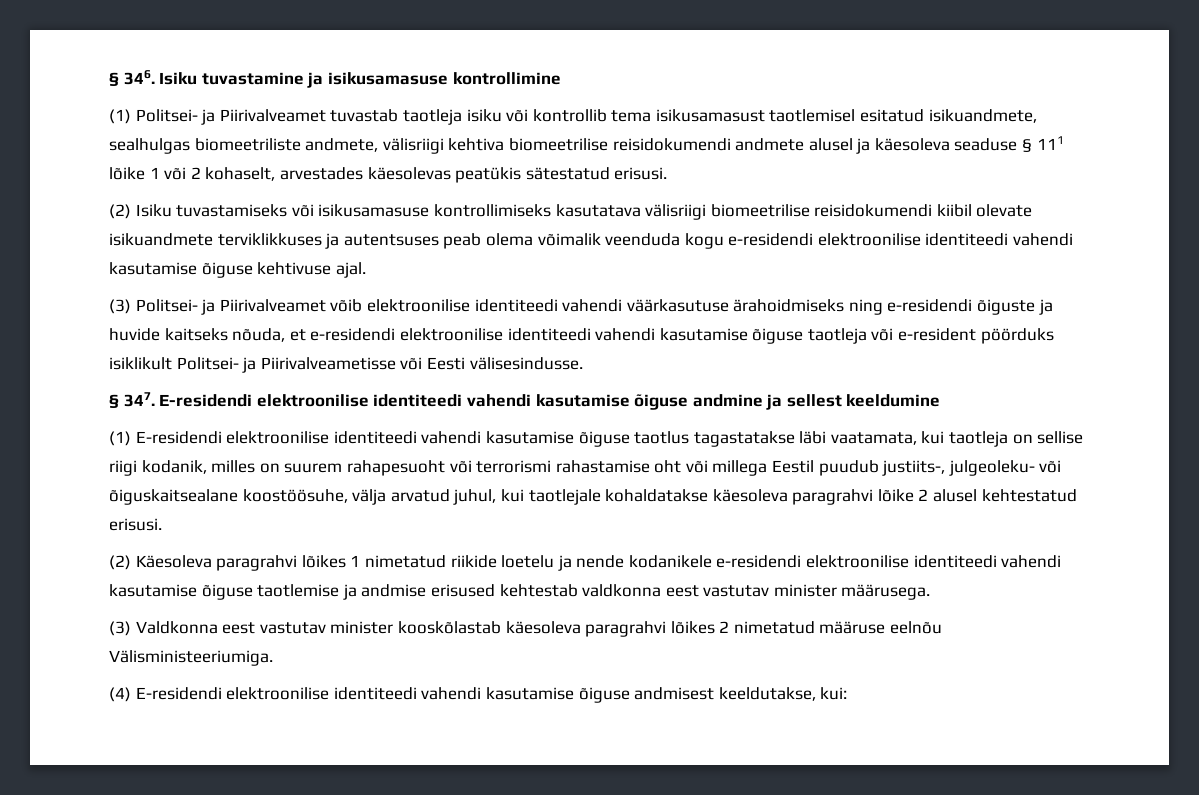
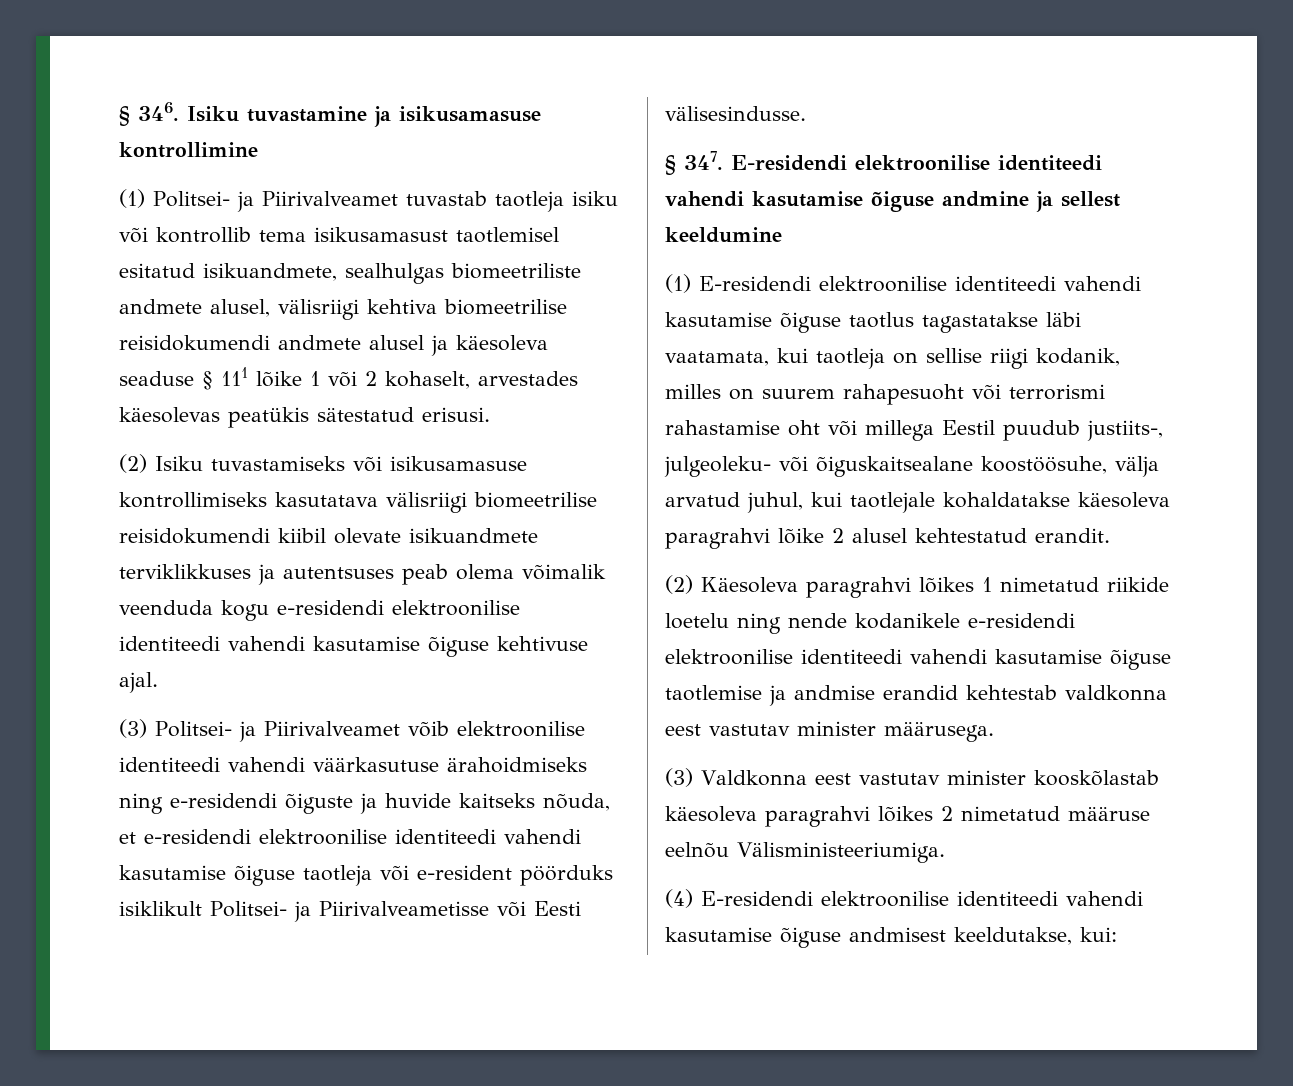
- (1) Politsei- ja Piirivalveamet tuvastab taotleja isiku või kontrollib tema isikusamasust taotlemisel esitatud isikuandmete, sealhulgas biomeetriliste andmete, välisriigi kehtiva biomeetrilise reisidokumendi andmete alusel ja käesoleva seaduse § 111 lõike 1 või 2 kohaselt, arvestades käesolevas peatükis sätestatud erisusi.
+ (1) Politsei- ja Piirivalveamet tuvastab taotleja isiku või kontrollib tema isikusamasust taotlemisel esitatud isikuandmete, sealhulgas biomeetriliste andmete alusel, välisriigi kehtiva biomeetrilise reisidokumendi andmete alusel ja käesoleva seaduse § 111 lõike 1 või 2 kohaselt, arvestades käesolevas peatükis sätestatud erisusi.
- (1) E-residendi elektroonilise identiteedi vahendi kasutamise õiguse taotlus tagastatakse läbi vaatamata, kui taotleja on sellise riigi kodanik, milles on suurem rahapesuoht või terrorismi rahastamise oht või millega Eestil puudub justiits-, julgeoleku- või õiguskaitsealane koostöösuhe, välja arvatud juhul, kui taotlejale kohaldatakse käesoleva paragrahvi lõike 2 alusel kehtestatud erisusi.
+ (1) E-residendi elektroonilise identiteedi vahendi kasutamise õiguse taotlus tagastatakse läbi vaatamata, kui taotleja on sellise riigi kodanik, milles on suurem rahapesuoht või terrorismi rahastamise oht või millega Eestil puudub justiits-, julgeoleku- või õiguskaitsealane koostöösuhe, välja arvatud juhul, kui taotlejale kohaldatakse käesoleva paragrahvi lõike 2 alusel kehtestatud erandit.
- (2) Käesoleva paragrahvi lõikes 1 nimetatud riikide loetelu ja nende kodanikele e-residendi elektroonilise identiteedi vahendi kasutamise õiguse taotlemise ja andmise erisused kehtestab valdkonna eest vastutav minister määrusega.
+ (2) Käesoleva paragrahvi lõikes 1 nimetatud riikide loetelu ning nende kodanikele e-residendi elektroonilise identiteedi vahendi kasutamise õiguse taotlemise ja andmise erandid kehtestab valdkonna eest vastutav minister määrusega.

